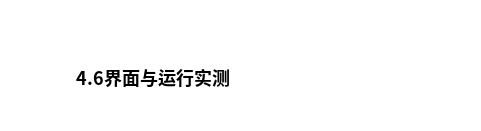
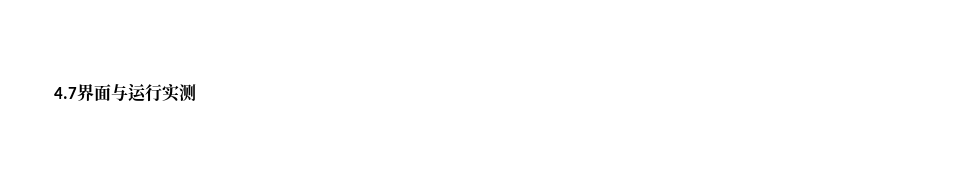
- 4.6界面与运行实测
+ 4.7界面与运行实测

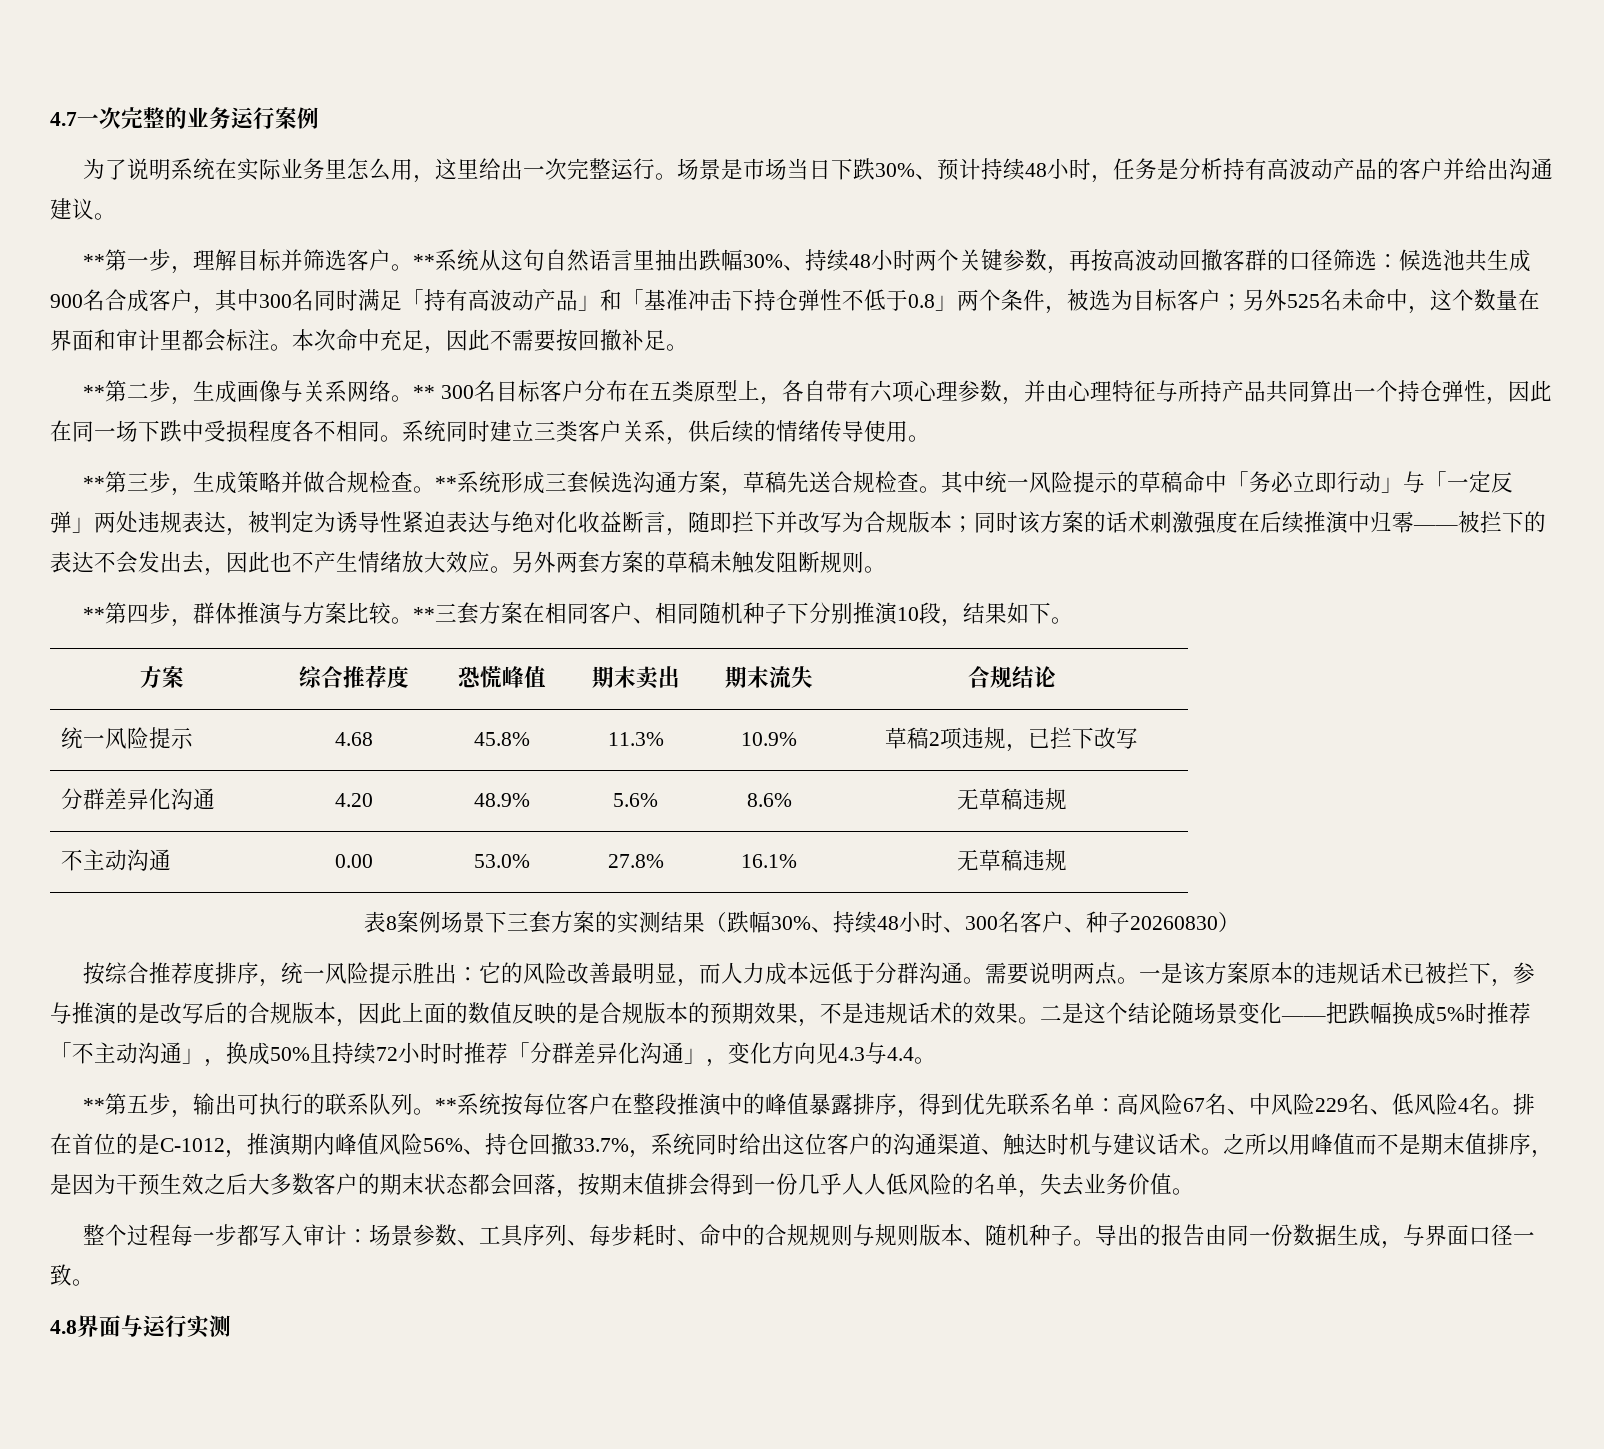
- 4.7界面与运行实测
+ 4.7一次完整的业务运行案例
+ 为了说明系统在实际业务里怎么用，这里给出一次完整运行。场景是市场当日下跌30%、预计持续48小时，任务是分析持有高波动产品的客户并给出沟通建议。
+ **第一步，理解目标并筛选客户。**系统从这句自然语言里抽出跌幅30%、持续48小时两个关键参数，再按高波动回撤客群的口径筛选：候选池共生成900名合成客户，其中300名同时满足「持有高波动产品」和「基准冲击下持仓弹性不低于0.8」两个条件，被选为目标客户；另外525名未命中，这个数量在界面和审计里都会标注。本次命中充足，因此不需要按回撤补足。
+ **第二步，生成画像与关系网络。** 300名目标客户分布在五类原型上，各自带有六项心理参数，并由心理特征与所持产品共同算出一个持仓弹性，因此在同一场下跌中受损程度各不相同。系统同时建立三类客户关系，供后续的情绪传导使用。
+ **第三步，生成策略并做合规检查。**系统形成三套候选沟通方案，草稿先送合规检查。其中统一风险提示的草稿命中「务必立即行动」与「一定反弹」两处违规表达，被判定为诱导性紧迫表达与绝对化收益断言，随即拦下并改写为合规版本；同时该方案的话术刺激强度在后续推演中归零——被拦下的表达不会发出去，因此也不产生情绪放大效应。另外两套方案的草稿未触发阻断规则。
+ **第四步，群体推演与方案比较。**三套方案在相同客户、相同随机种子下分别推演10段，结果如下。
+ 方案 | 综合推荐度 | 恐慌峰值 | 期末卖出 | 期末流失 | 合规结论
+ 统一风险提示 | 4.68 | 45.8% | 11.3% | 10.9% | 草稿2项违规，已拦下改写
+ 分群差异化沟通 | 4.20 | 48.9% | 5.6% | 8.6% | 无草稿违规
+ 不主动沟通 | 0.00 | 53.0% | 27.8% | 16.1% | 无草稿违规
+ 表8案例场景下三套方案的实测结果（跌幅30%、持续48小时、300名客户、种子20260830）
+ 按综合推荐度排序，统一风险提示胜出：它的风险改善最明显，而人力成本远低于分群沟通。需要说明两点。一是该方案原本的违规话术已被拦下，参与推演的是改写后的合规版本，因此上面的数值反映的是合规版本的预期效果，不是违规话术的效果。二是这个结论随场景变化——把跌幅换成5%时推荐「不主动沟通」，换成50%且持续72小时时推荐「分群差异化沟通」，变化方向见4.3与4.4。
+ **第五步，输出可执行的联系队列。**系统按每位客户在整段推演中的峰值暴露排序，得到优先联系名单：高风险67名、中风险229名、低风险4名。排在首位的是C-1012，推演期内峰值风险56%、持仓回撤33.7%，系统同时给出这位客户的沟通渠道、触达时机与建议话术。之所以用峰值而不是期末值排序，是因为干预生效之后大多数客户的期末状态都会回落，按期末值排会得到一份几乎人人低风险的名单，失去业务价值。
+ 整个过程每一步都写入审计：场景参数、工具序列、每步耗时、命中的合规规则与规则版本、随机种子。导出的报告由同一份数据生成，与界面口径一致。
+ 4.8界面与运行实测

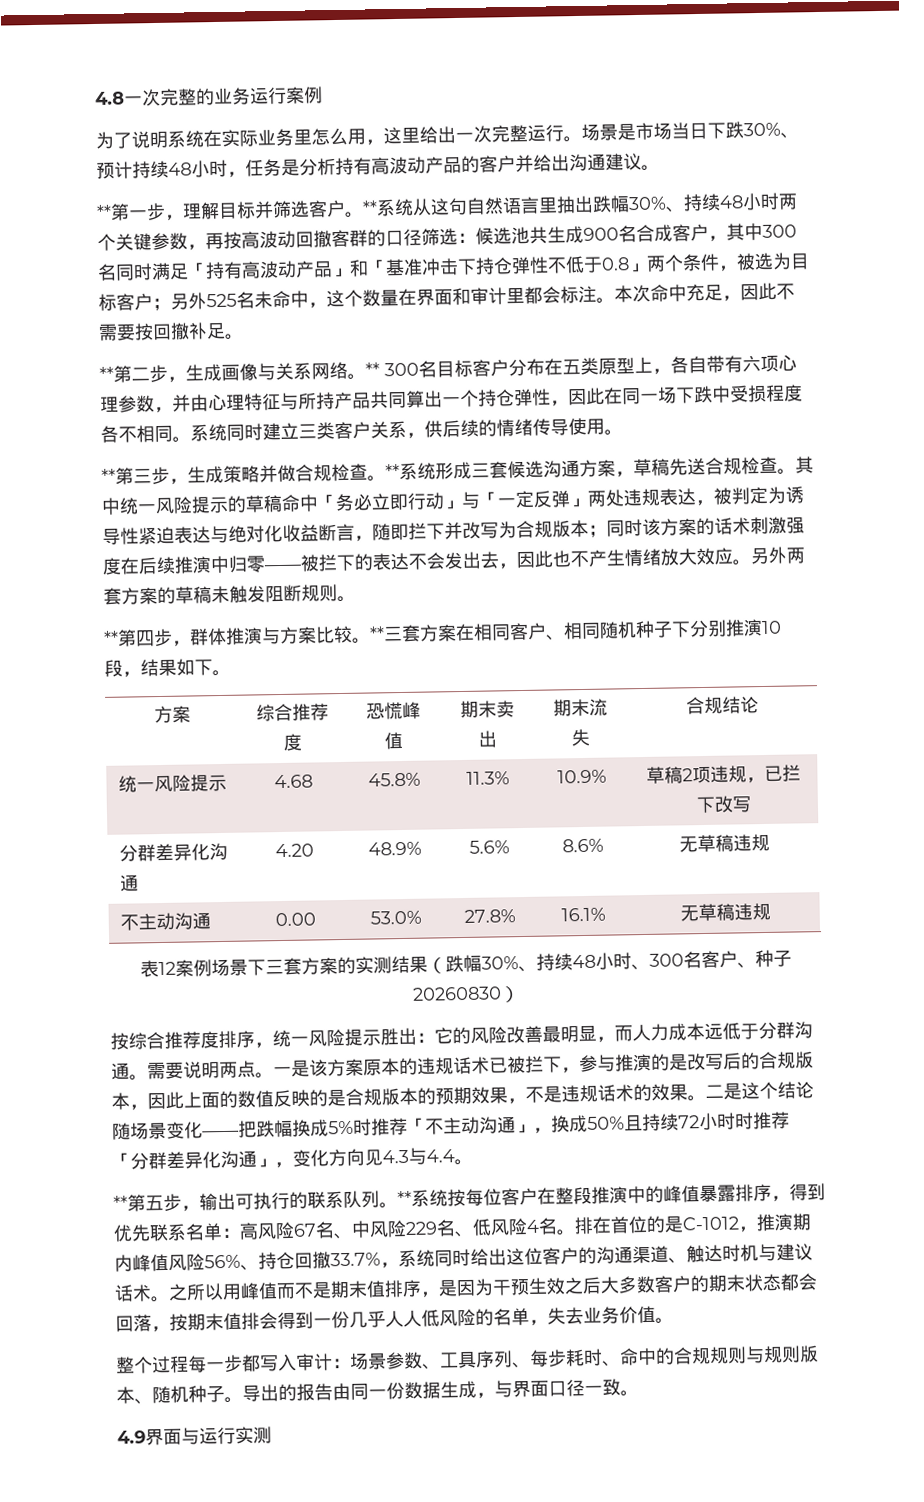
- 4.7一次完整的业务运行案例
+ 4.8一次完整的业务运行案例
- 表8案例场景下三套方案的实测结果（跌幅30%、持续48小时、300名客户、种子20260830）
+ 表12案例场景下三套方案的实测结果（跌幅30%、持续48小时、300名客户、种子20260830）
- 4.8界面与运行实测
+ 4.9界面与运行实测

